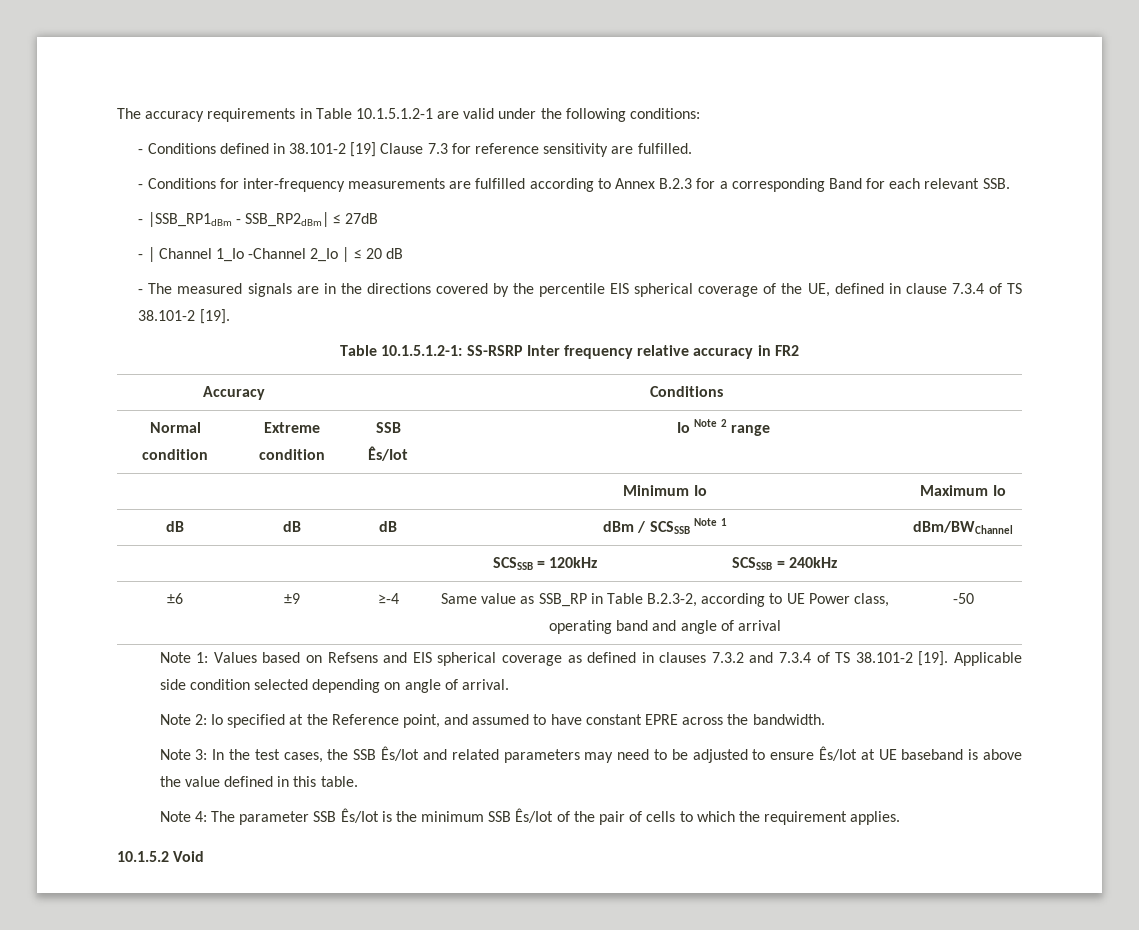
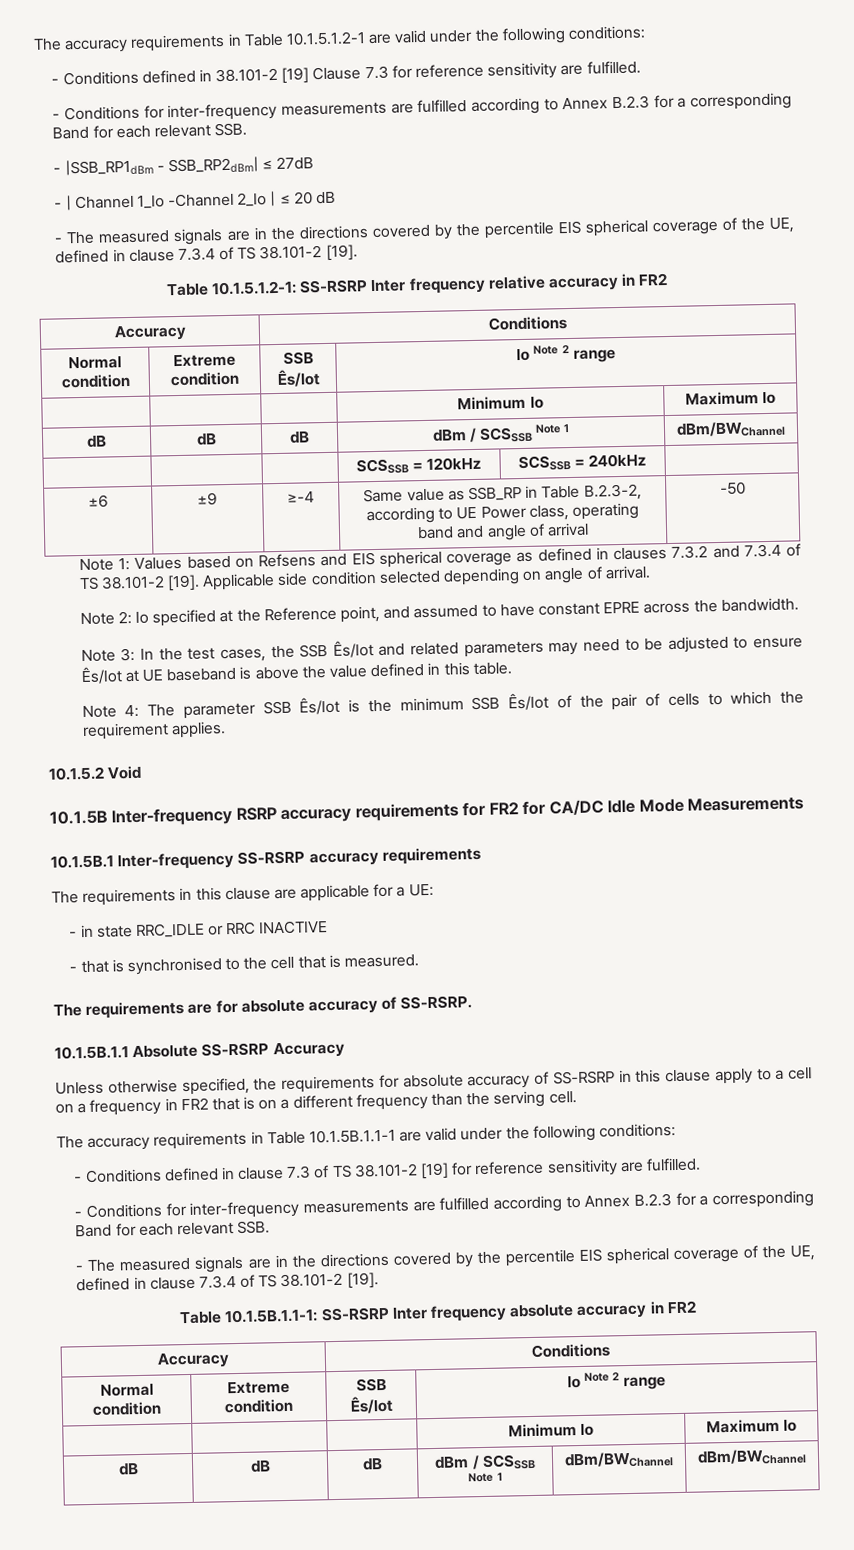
+ 10.1.5B Inter-frequency RSRP accuracy requirements for FR2 for CA/DC Idle Mode Measurements
+ 10.1.5B.1 Inter-frequency SS-RSRP accuracy requirements
+ The requirements in this clause are applicable for a UE:
+ - in state RRC_IDLE or RRC INACTIVE
+ - that is synchronised to the cell that is measured.
+ The requirements are for absolute accuracy of SS-RSRP.
+ 10.1.5B.1.1 Absolute SS-RSRP Accuracy
+ Unless otherwise specified, the requirements for absolute accuracy of SS-RSRP in this clause apply to a cell on a frequency in FR2 that is on a different frequency than the serving cell.
+ The accuracy requirements in Table 10.1.5B.1.1-1 are valid under the following conditions:
+ - Conditions defined in clause 7.3 of TS 38.101-2 [19] for reference sensitivity are fulfilled.
+ - Conditions for inter-frequency measurements are fulfilled according to Annex B.2.3 for a corresponding Band for each relevant SSB.
+ - The measured signals are in the directions covered by the percentile EIS spherical coverage of the UE, defined in clause 7.3.4 of TS 38.101-2 [19].
+ Table 10.1.5B.1.1-1: SS-RSRP Inter frequency absolute accuracy in FR2
+ Accuracy | Conditions
+ Normal condition | Extreme condition | SSB Ês/Iot | Io Note 2 range
+ | | | Minimum Io | Maximum Io
+ dB | dB | dB | dBm / SCSSSB Note 1 | dBm/BWChannel | dBm/BWChannel

